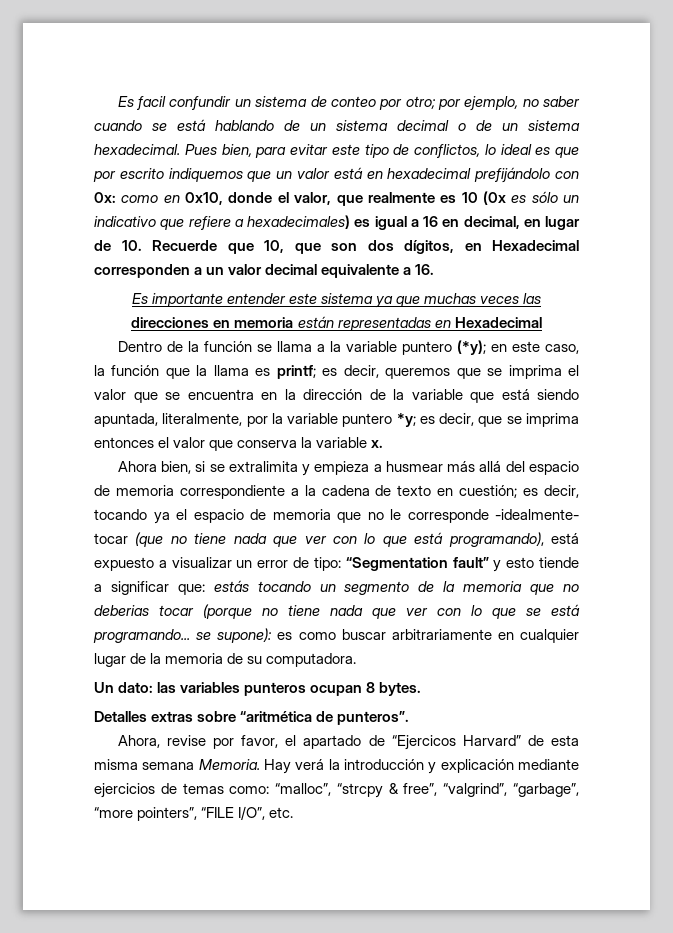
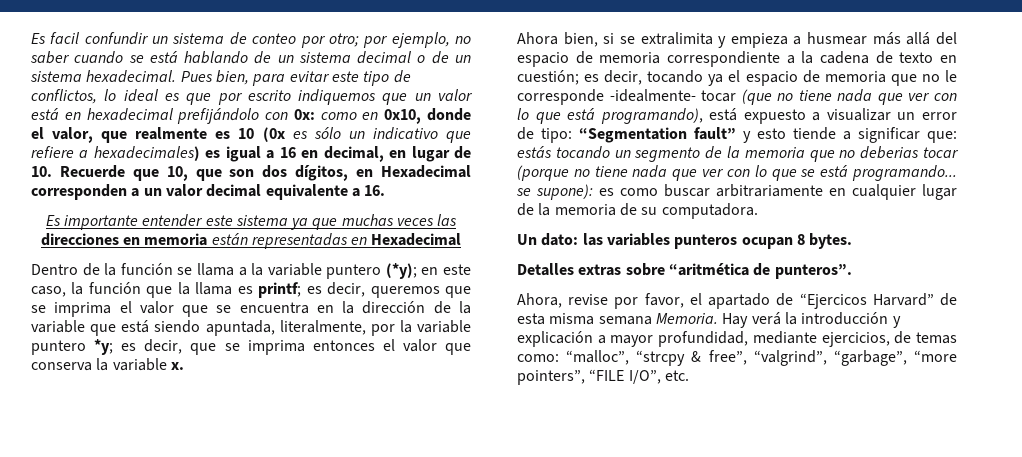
- Hay verá la introducción y explicación mediante ejercicios de temas como: “malloc”, “strcpy & free”, “valgrind”, “garbage”, “more pointers”, “FILE I/O”, etc.
+ Hay verá la introducción y explicación a mayor profundidad, mediante ejercicios, de temas como: “malloc”, “strcpy & free”, “valgrind”, “garbage”, “more pointers”, “FILE I/O”, etc.

